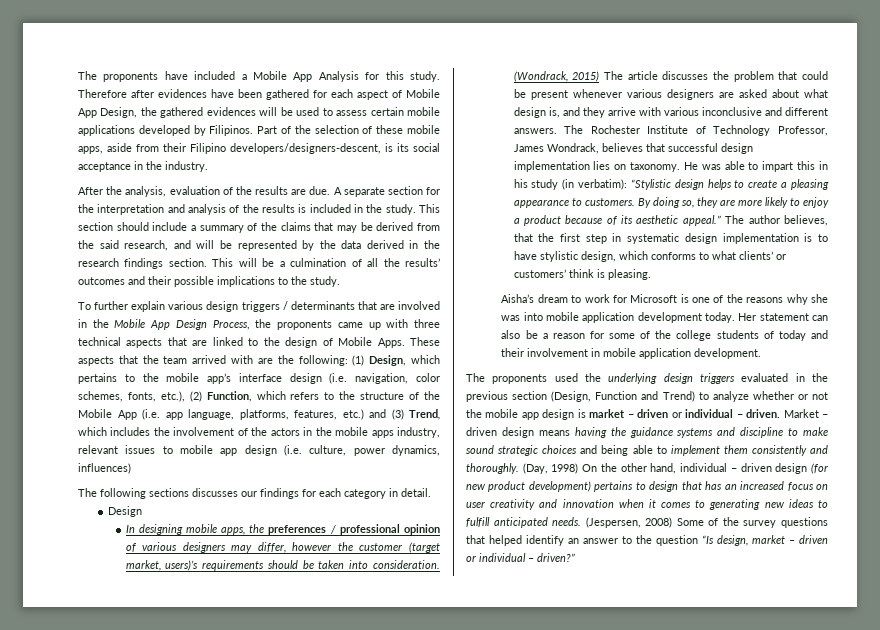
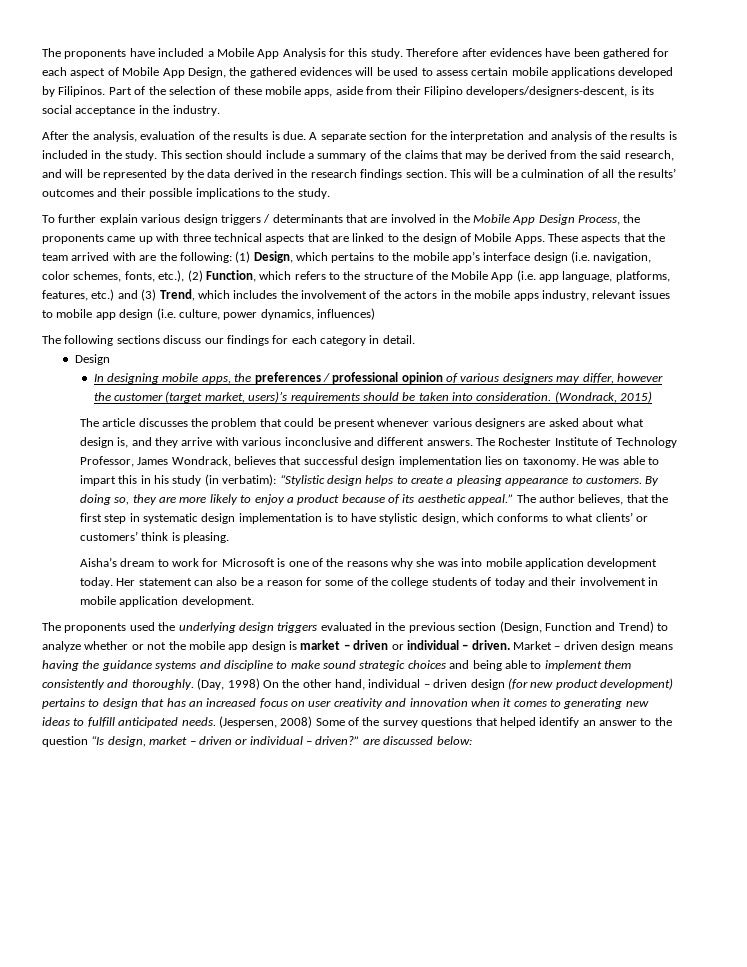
- After the analysis, evaluation of the results are due.
+ After the analysis, evaluation of the results is due.
- The following sections discusses our findings for each category in detail.
+ The following sections discuss our findings for each category in detail.
- (Wondrack, 2015) The article discusses the problem that could be present whenever various designers are asked about what design is, and they arrive with various inconclusive and different answers.
+ (Wondrack, 2015)
+ The article discusses the problem that could be present whenever various designers are asked about what design is, and they arrive with various inconclusive and different answers.
- (Jespersen, 2008) Some of the survey questions that helped identify an answer to the question “Is design, market – driven or individual – driven?”
+ (Jespersen, 2008) Some of the survey questions that helped identify an answer to the question “Is design, market – driven or individual – driven?” are discussed below:

